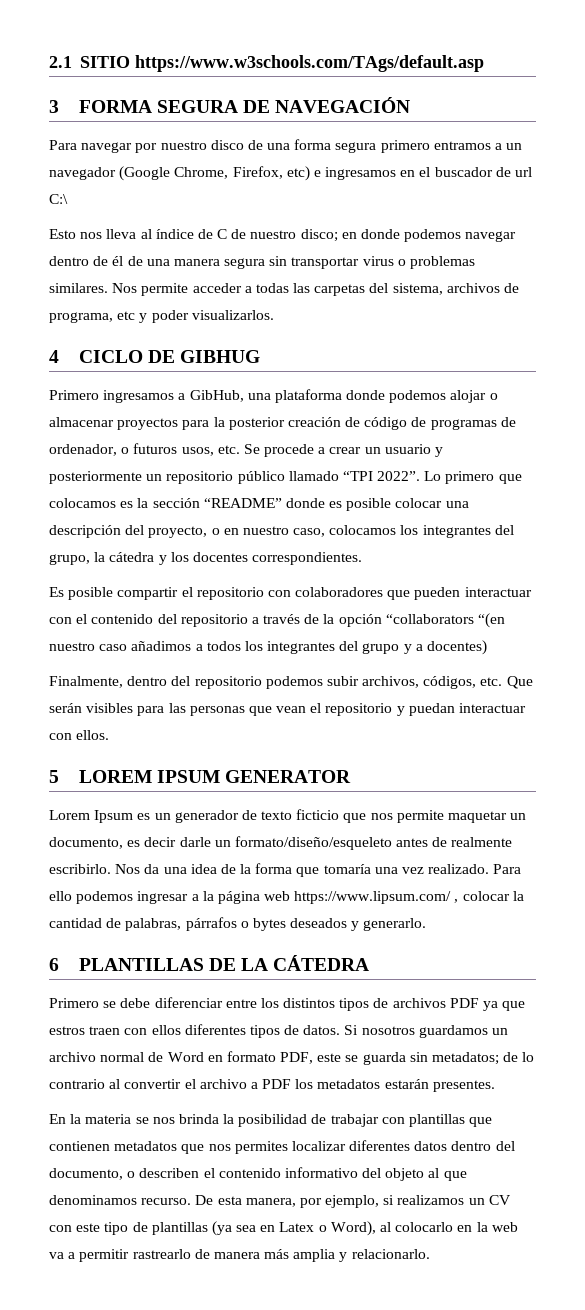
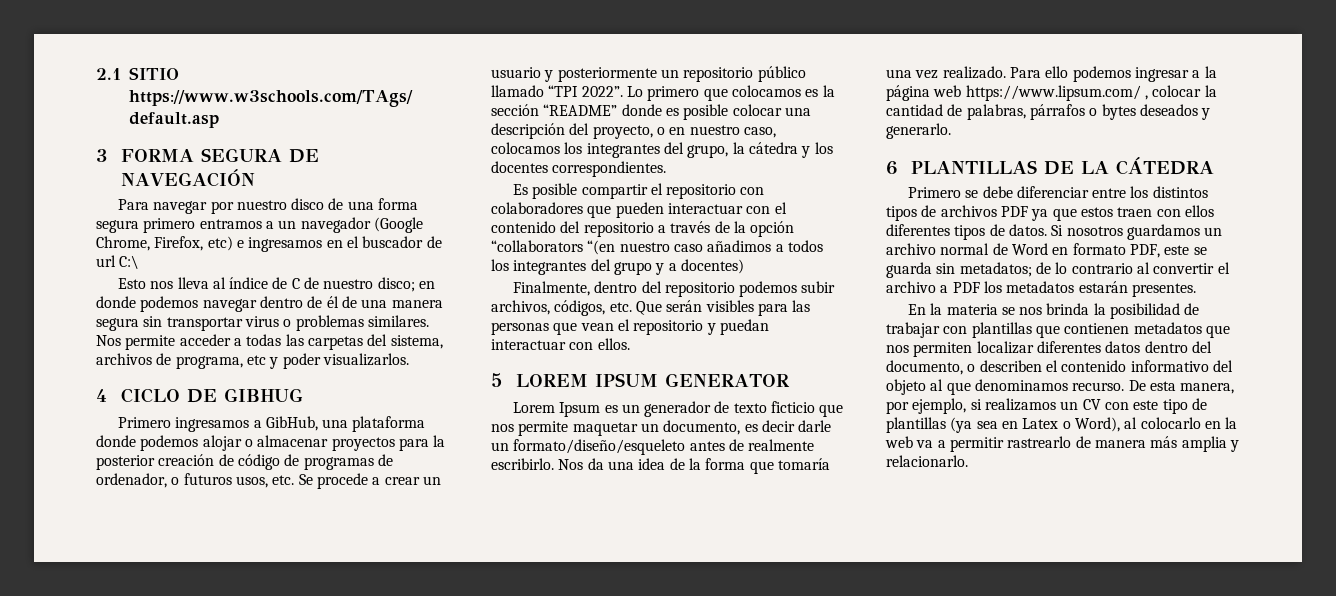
- Primero se debe diferenciar entre los distintos tipos de archivos PDF ya que estros traen con ellos diferentes tipos de datos.
+ Primero se debe diferenciar entre los distintos tipos de archivos PDF ya que estos traen con ellos diferentes tipos de datos.
- En la materia se nos brinda la posibilidad de trabajar con plantillas que contienen metadatos que nos permites localizar diferentes datos dentro del documento, o describen el contenido informativo del objeto al que denominamos recurso.
+ En la materia se nos brinda la posibilidad de trabajar con plantillas que contienen metadatos que nos permiten localizar diferentes datos dentro del documento, o describen el contenido informativo del objeto al que denominamos recurso.

